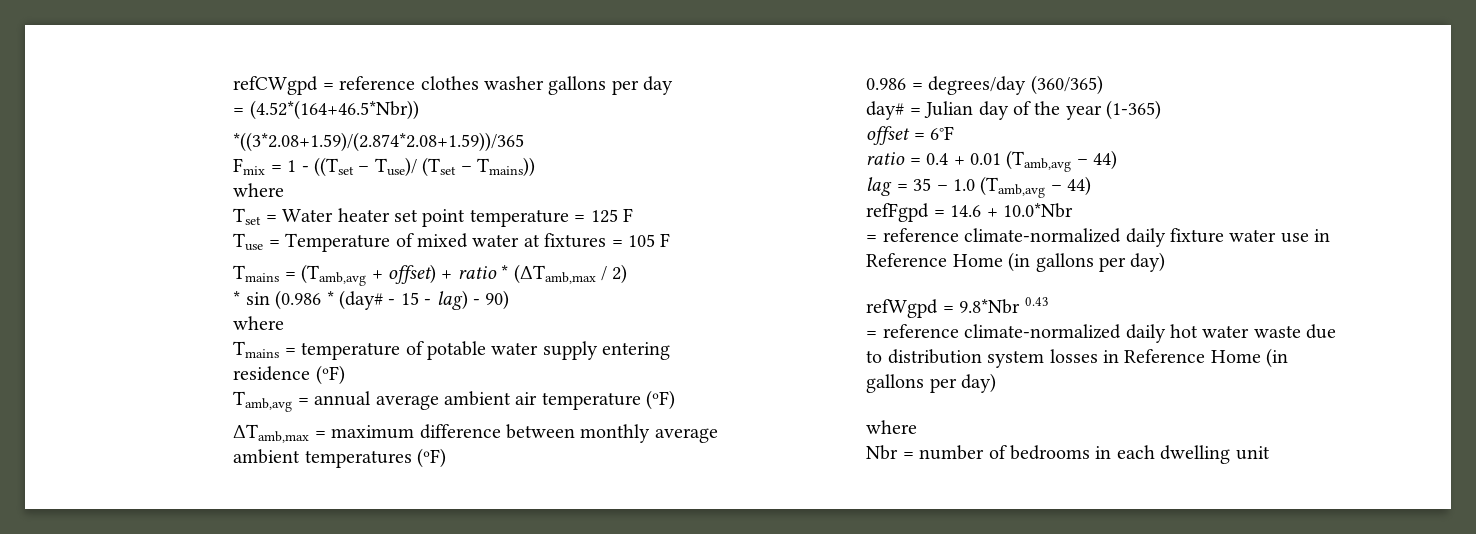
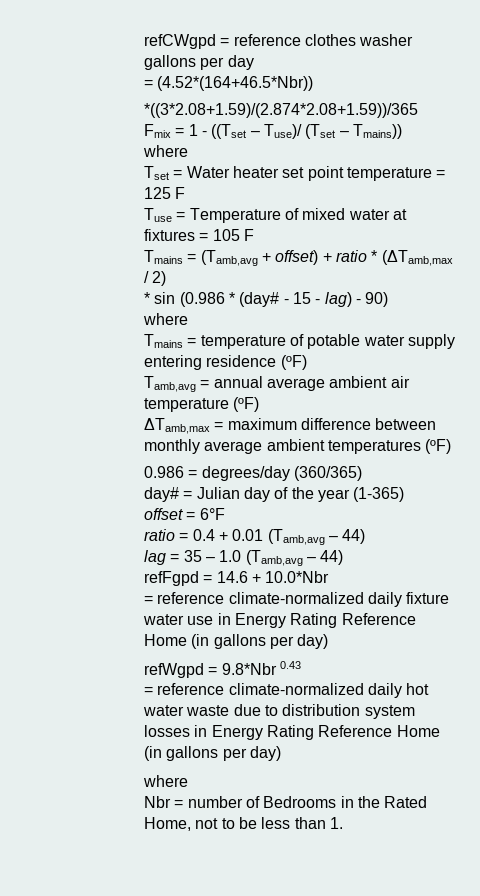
- = reference climate-normalized daily fixture water use in Reference Home (in gallons per day)
+ = reference climate-normalized daily fixture water use in Energy Rating Reference Home (in gallons per day)
- = reference climate-normalized daily hot water waste due to distribution system losses in Reference Home (in gallons per day)
+ = reference climate-normalized daily hot water waste due to distribution system losses in Energy Rating Reference Home (in gallons per day)
- Nbr = number of bedrooms in each dwelling unit
+ Nbr = number of Bedrooms in the Rated Home, not to be less than 1.

